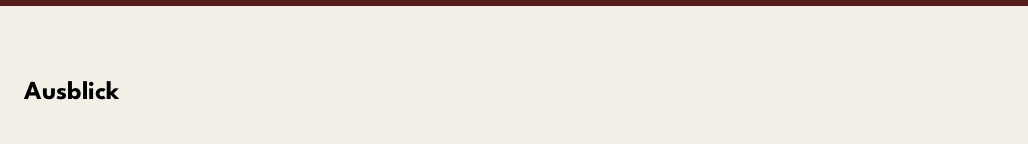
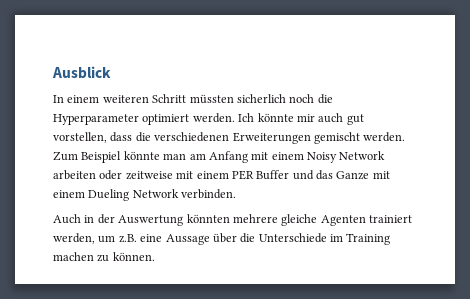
+ In einem weiteren Schritt müssten sicherlich noch die Hyperparameter optimiert werden. Ich könnte mir auch gut vorstellen, dass die verschiedenen Erweiterungen gemischt werden. Zum Beispiel könnte man am Anfang mit einem Noisy Network arbeiten oder zeitweise mit einem PER Buffer und das Ganze mit einem Dueling Network verbinden.
+ Auch in der Auswertung könnten mehrere gleiche Agenten trainiert werden, um z.B. eine Aussage über die Unterschiede im Training machen zu können.

